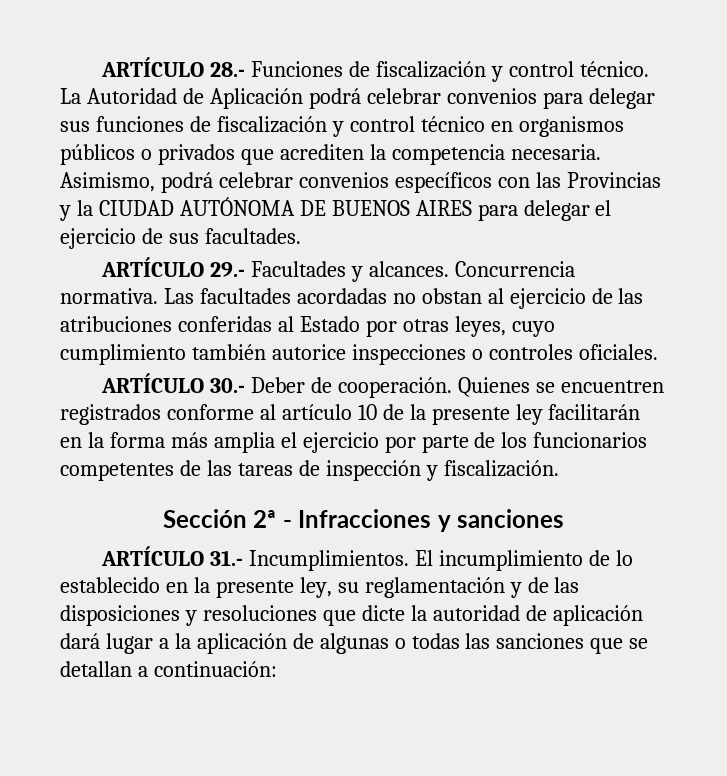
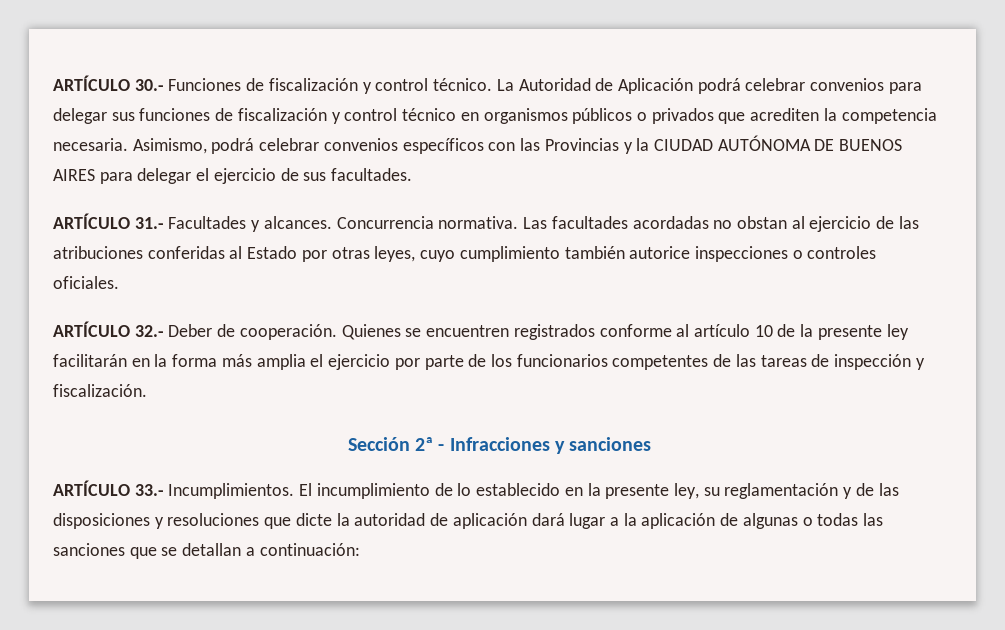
- ARTÍCULO 28.- Funciones de fiscalización y control técnico.
+ ARTÍCULO 30.- Funciones de fiscalización y control técnico.
- ARTÍCULO 29.- Facultades y alcances.
+ ARTÍCULO 31.- Facultades y alcances.
- ARTÍCULO 30.- Deber de cooperación.
+ ARTÍCULO 32.- Deber de cooperación.
- ARTÍCULO 31.- Incumplimientos.
+ ARTÍCULO 33.- Incumplimientos.

